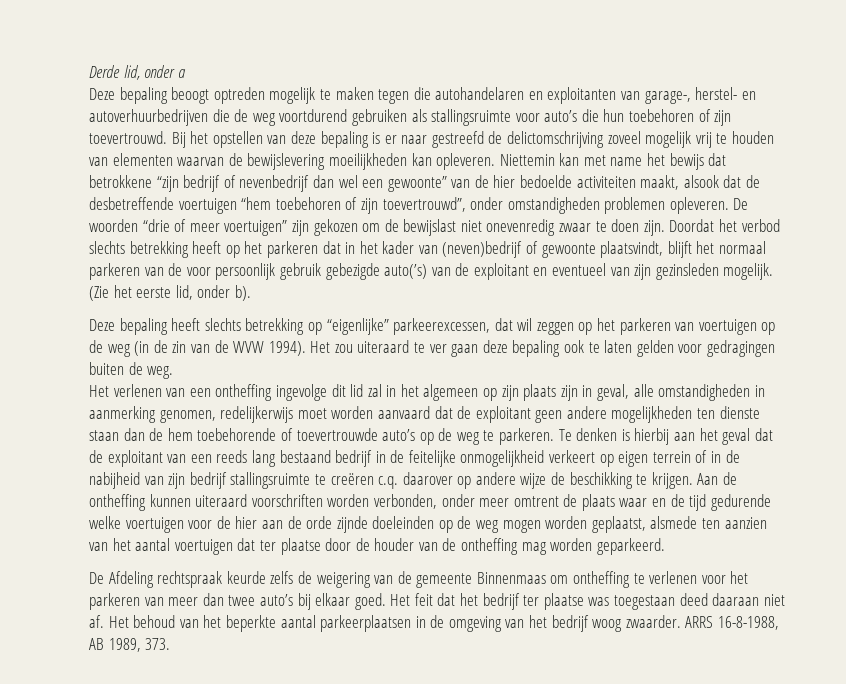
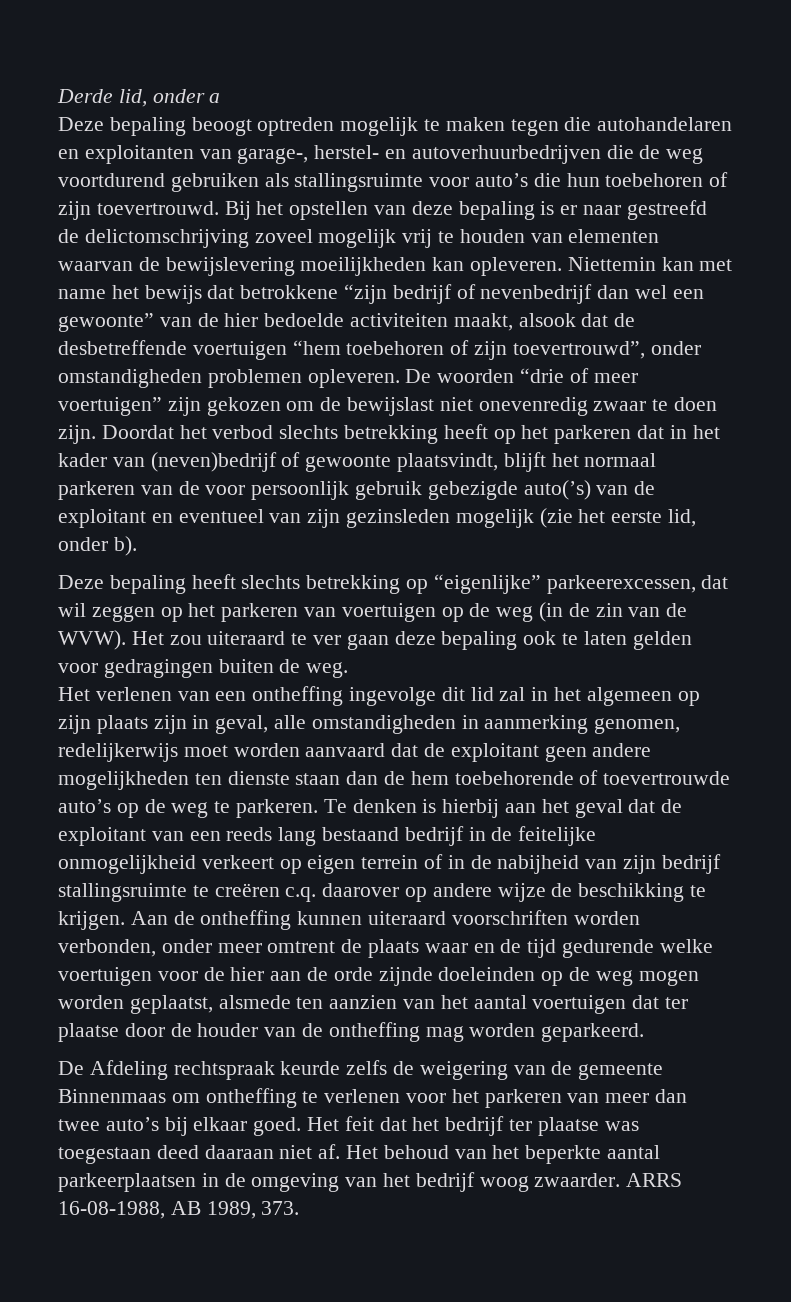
- Doordat het verbod slechts betrekking heeft op het parkeren dat in het kader van (neven)bedrijf of gewoonte plaatsvindt, blijft het normaal parkeren van de voor persoonlijk gebruik gebezigde auto(’s) van de exploitant en eventueel van zijn gezinsleden mogelijk. (Zie het eerste lid, onder b).
+ Doordat het verbod slechts betrekking heeft op het parkeren dat in het kader van (neven)bedrijf of gewoonte plaatsvindt, blijft het normaal parkeren van de voor persoonlijk gebruik gebezigde auto(’s) van de exploitant en eventueel van zijn gezinsleden mogelijk (zie het eerste lid, onder b).
- Deze bepaling heeft slechts betrekking op “eigenlijke” parkeerexcessen, dat wil zeggen op het parkeren van voertuigen op de weg (in de zin van de WVW 1994).
+ Deze bepaling heeft slechts betrekking op “eigenlijke” parkeerexcessen, dat wil zeggen op het parkeren van voertuigen op de weg (in de zin van de WVW).
- ARRS 16-8-1988, AB 1989, 373.
+ ARRS 16-08-1988, AB 1989, 373.

